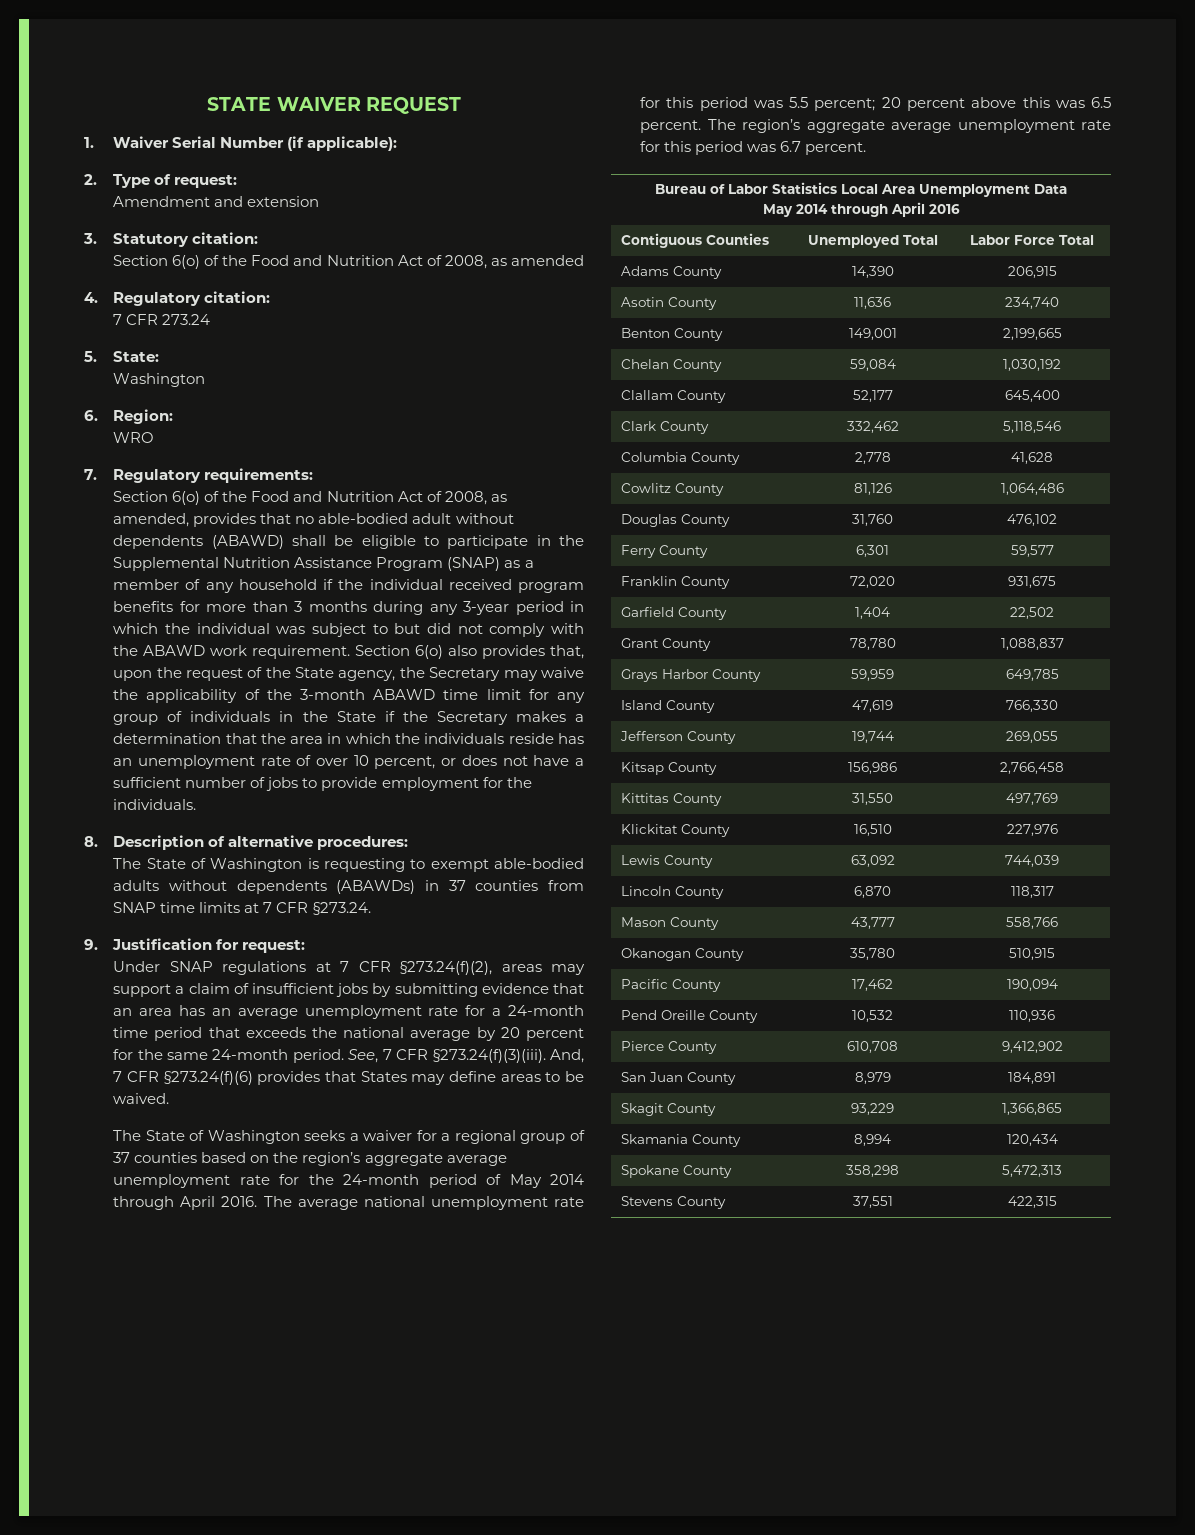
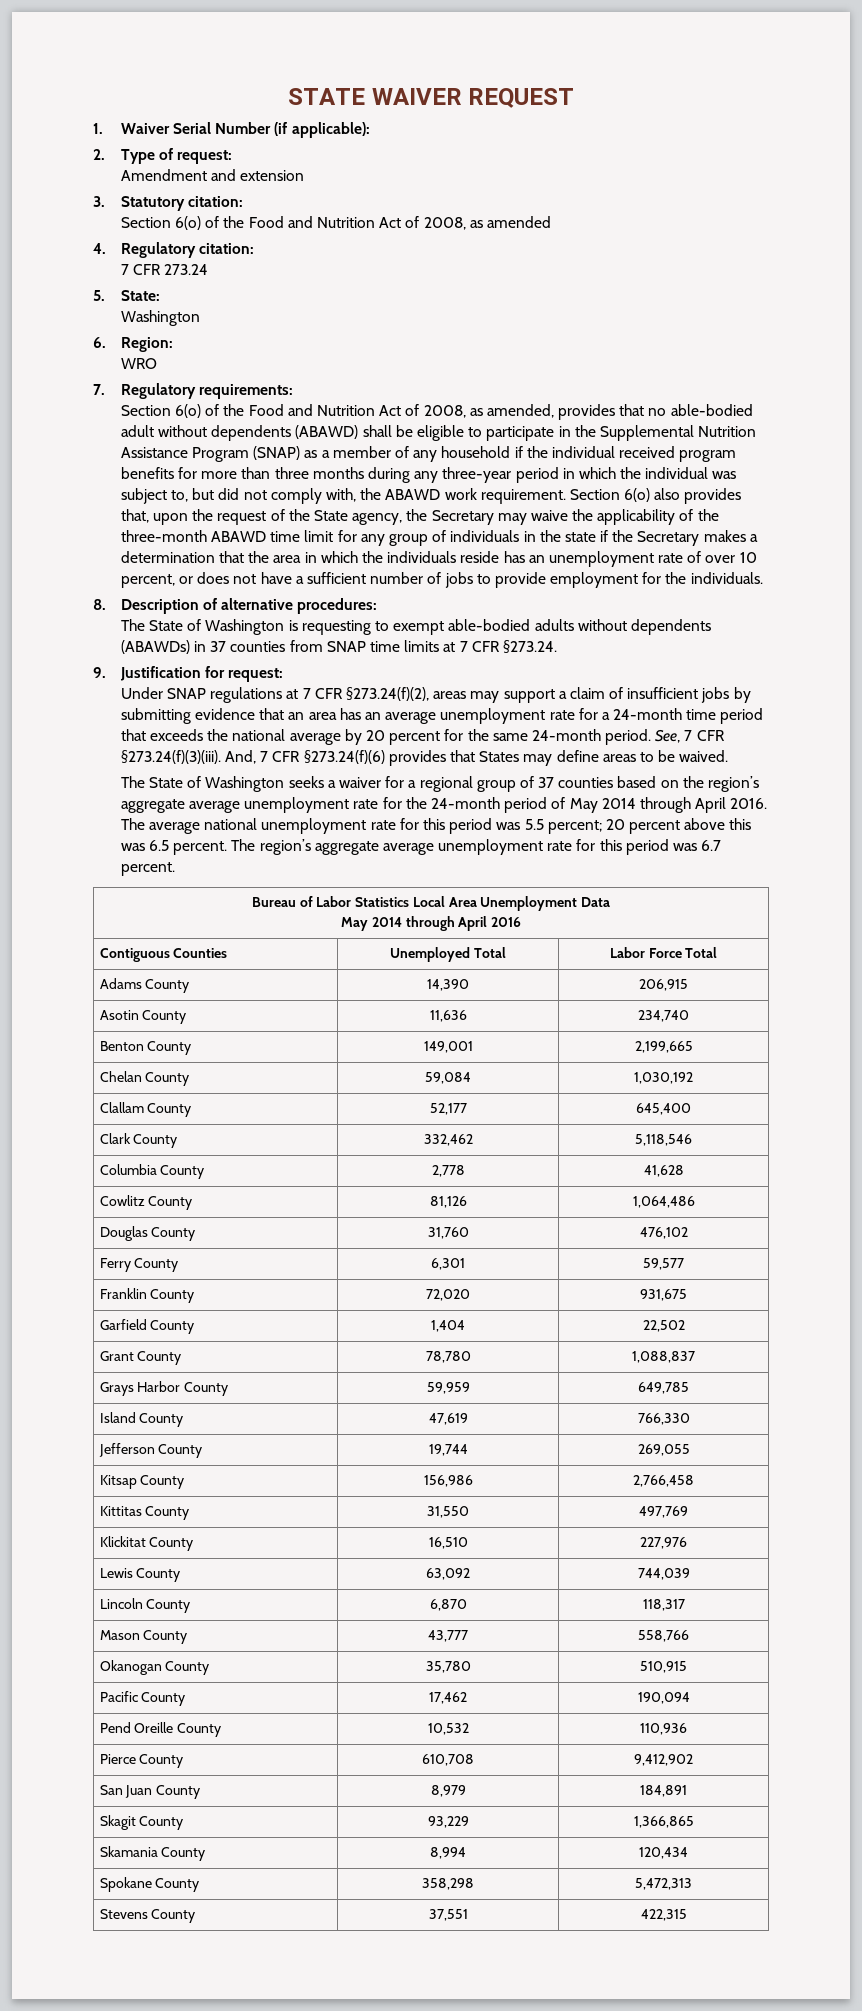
- Section 6(o) of the Food and Nutrition Act of 2008, as amended, provides that no able-bodied adult without dependents (ABAWD) shall be eligible to participate in the Supplemental Nutrition Assistance Program (SNAP) as a member of any household if the individual received program benefits for more than 3 months during any 3-year period in which the individual was subject to but did not comply with the ABAWD work requirement.
+ Section 6(o) of the Food and Nutrition Act of 2008, as amended, provides that no able-bodied adult without dependents (ABAWD) shall be eligible to participate in the Supplemental Nutrition Assistance Program (SNAP) as a member of any household if the individual received program benefits for more than three months during any three-year period in which the individual was subject to, but did not comply with, the ABAWD work requirement.
- Section 6(o) also provides that, upon the request of the State agency, the Secretary may waive the applicability of the 3-month ABAWD time limit for any group of individuals in the State if the Secretary makes a determination that the area in which the individuals reside has an unemployment rate of over 10 percent, or does not have a sufficient number of jobs to provide employment for the individuals.
+ Section 6(o) also provides that, upon the request of the State agency, the Secretary may waive the applicability of the three-month ABAWD time limit for any group of individuals in the state if the Secretary makes a determination that the area in which the individuals reside has an unemployment rate of over 10 percent, or does not have a sufficient number of jobs to provide employment for the individuals.

